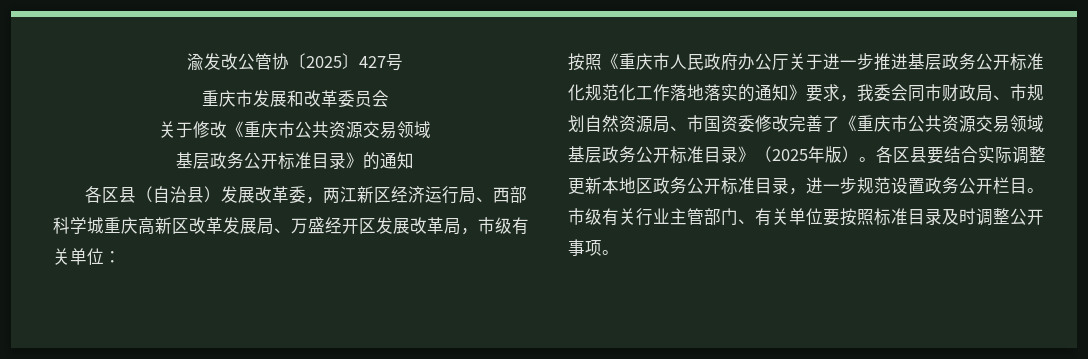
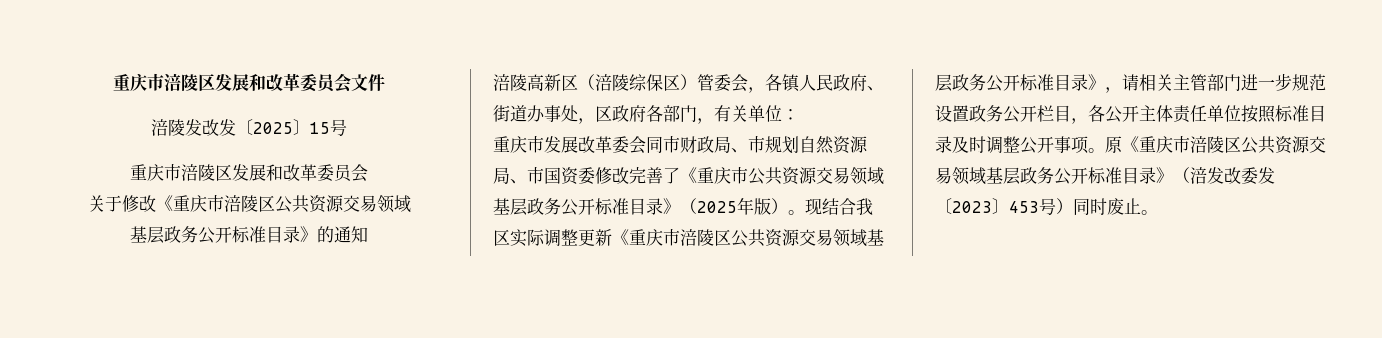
- 渝发改公管协〔2025〕427号
- 重庆市发展和改革委员会
+ 重庆市涪陵区发展和改革委员会文件
+ 涪陵发改发〔2025〕15号
+ 重庆市涪陵区发展和改革委员会
- 关于修改《重庆市公共资源交易领域
+ 关于修改《重庆市涪陵区公共资源交易领域
- 各区县（自治县）发展改革委，两江新区经济运行局、西部科学城重庆高新区改革发展局、万盛经开区发展改革局，市级有关单位：
- 按照《重庆市人民政府办公厅关于进一步推进基层政务公开标准化规范化工作落地落实的通知》要求，我委会同市财政局、市规划自然资源局、市国资委修改完善了《重庆市公共资源交易领域基层政务公开标准目录》（2025年版）。
+ 涪陵高新区（涪陵综保区）管委会，各镇人民政府、街道办事处，区政府各部门，有关单位：
+ 重庆市发展改革委会同市财政局、市规划自然资源局、市国资委修改完善了《重庆市公共资源交易领域基层政务公开标准目录》（2025年版）。
- 各区县要结合实际调整更新本地区政务公开标准目录，进一步规范设置政务公开栏目。市级有关行业主管部门、有关单位要按照标准目录及时调整公开事项。
+ 现结合我区实际调整更新《重庆市涪陵区公共资源交易领域基层政务公开标准目录》，请相关主管部门进一步规范设置政务公开栏目，各公开主体责任单位按照标准目录及时调整公开事项。
+ 原《重庆市涪陵区公共资源交易领域基层政务公开标准目录》（涪发改委发〔2023〕453号）同时废止。

